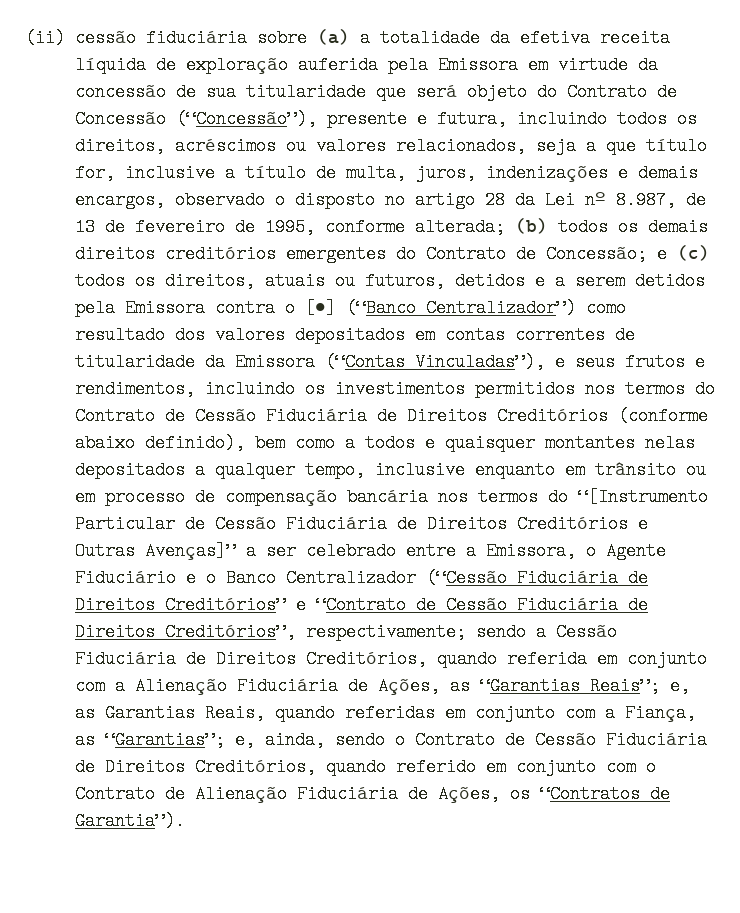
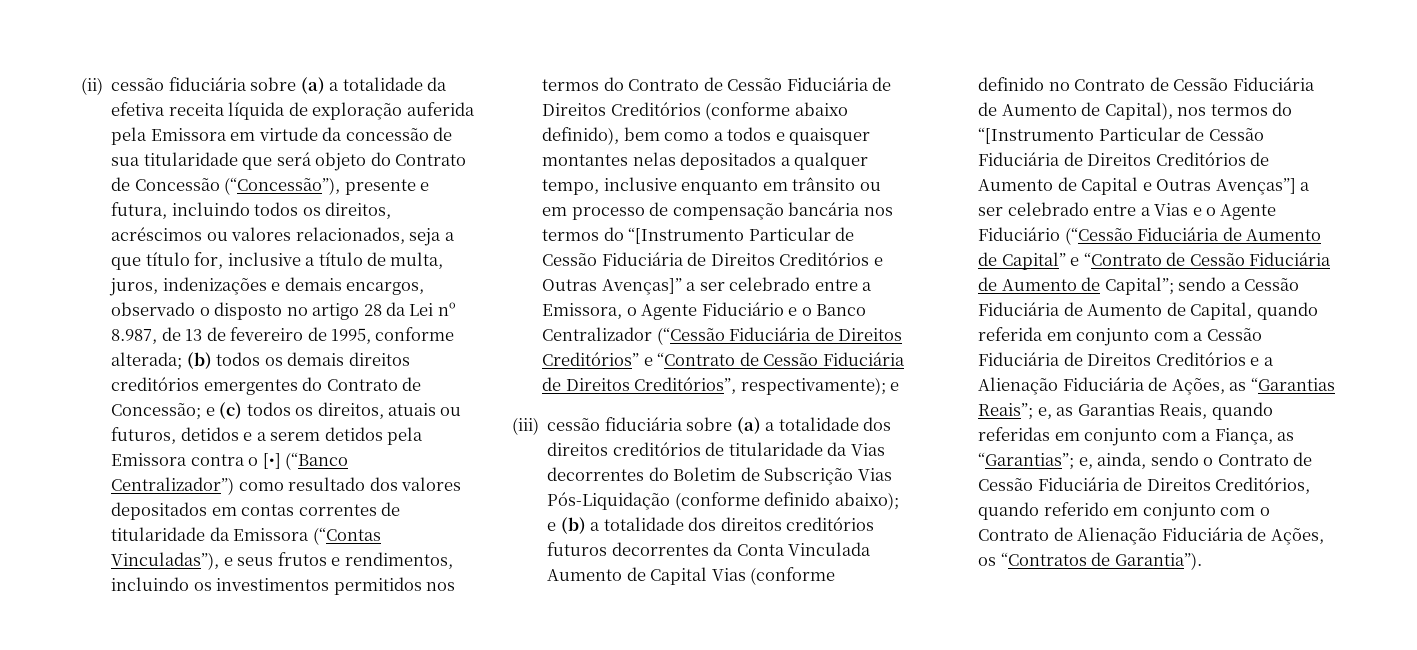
- e (c) todos os direitos, atuais ou futuros, detidos e a serem detidos pela Emissora contra o [•] (“Banco Centralizador”) como resultado dos valores depositados em contas correntes de titularidade da Emissora (“Contas Vinculadas”), e seus frutos e rendimentos, incluindo os investimentos permitidos nos termos do Contrato de Cessão Fiduciária de Direitos Creditórios (conforme abaixo definido), bem como a todos e quaisquer montantes nelas depositados a qualquer tempo, inclusive enquanto em trânsito ou em processo de compensação bancária nos termos do “[Instrumento Particular de Cessão Fiduciária de Direitos Creditórios e Outras Avenças]” a ser celebrado entre a Emissora, o Agente Fiduciário e o Banco Centralizador (“Cessão Fiduciária de Direitos Creditórios” e “Contrato de Cessão Fiduciária de Direitos Creditórios”, respectivamente;
+ e (c) todos os direitos, atuais ou futuros, detidos e a serem detidos pela Emissora contra o [•] (“Banco Centralizador”) como resultado dos valores depositados em contas correntes de titularidade da Emissora (“Contas Vinculadas”), e seus frutos e rendimentos, incluindo os investimentos permitidos nos termos do Contrato de Cessão Fiduciária de Direitos Creditórios (conforme abaixo definido), bem como a todos e quaisquer montantes nelas depositados a qualquer tempo, inclusive enquanto em trânsito ou em processo de compensação bancária nos termos do “[Instrumento Particular de Cessão Fiduciária de Direitos Creditórios e Outras Avenças]” a ser celebrado entre a Emissora, o Agente Fiduciário e o Banco Centralizador (“Cessão Fiduciária de Direitos Creditórios” e “Contrato de Cessão Fiduciária de Direitos Creditórios”, respectivamente); e
+ (iii) cessão fiduciária sobre (a) a totalidade dos direitos creditórios de titularidade da Vias decorrentes do Boletim de Subscrição Vias Pós-Liquidação (conforme definido abaixo); e (b) a totalidade dos direitos creditórios futuros decorrentes da Conta Vinculada Aumento de Capital Vias (conforme definido no Contrato de Cessão Fiduciária de Aumento de Capital), nos termos do “[Instrumento Particular de Cessão Fiduciária de Direitos Creditórios de Aumento de Capital e Outras Avenças”] a ser celebrado entre a Vias e o Agente Fiduciário (“Cessão Fiduciária de Aumento de Capital” e “Contrato de Cessão Fiduciária de Aumento de Capital”;
- sendo a Cessão Fiduciária de Direitos Creditórios, quando referida em conjunto com a Alienação Fiduciária de Ações, as “Garantias Reais”;
+ sendo a Cessão Fiduciária de Aumento de Capital, quando referida em conjunto com a Cessão Fiduciária de Direitos Creditórios e a Alienação Fiduciária de Ações, as “Garantias Reais”;

